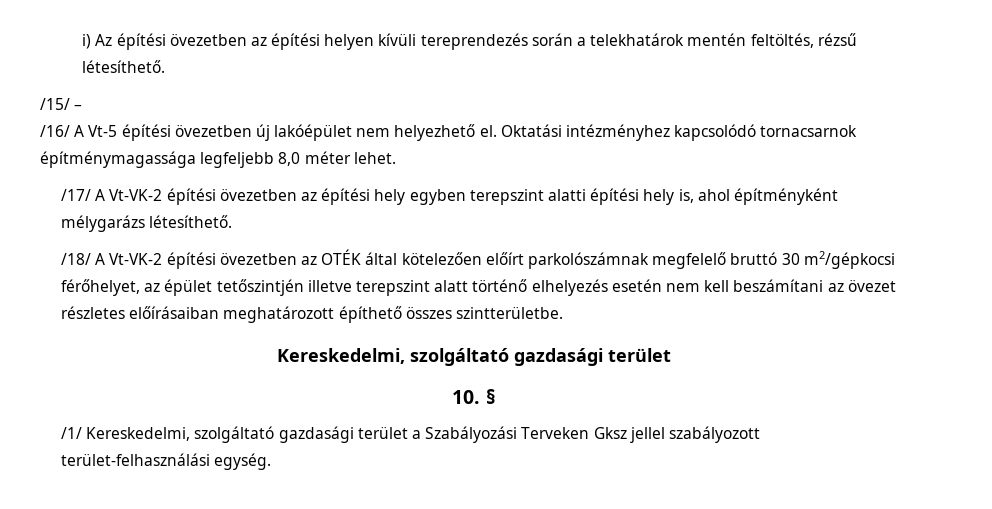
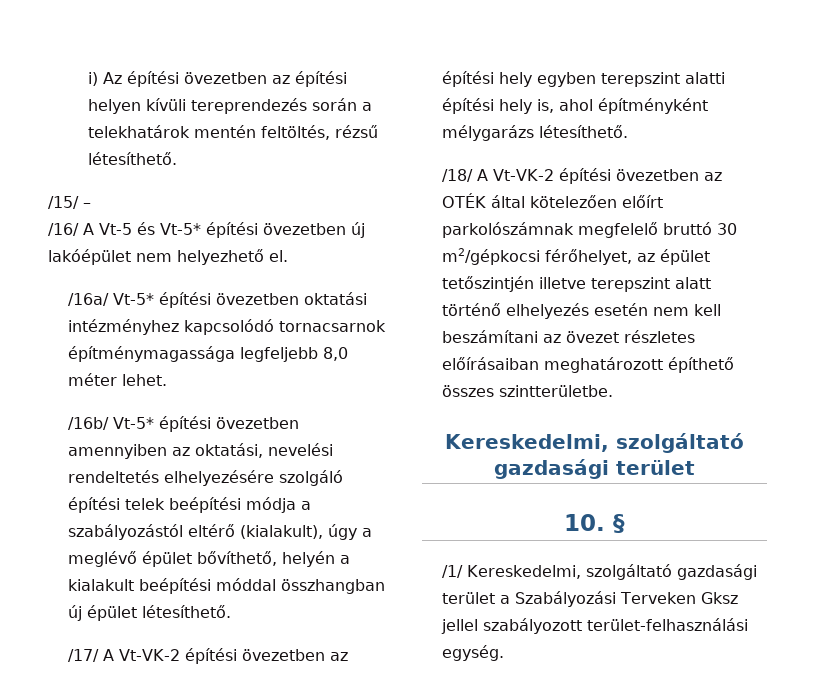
- /16/ A Vt-5 építési övezetben új lakóépület nem helyezhető el. Oktatási intézményhez kapcsolódó tornacsarnok építménymagassága legfeljebb 8,0 méter lehet.
+ /16/ A Vt-5 és Vt-5* építési övezetben új lakóépület nem helyezhető el.
+ /16a/ Vt-5* építési övezetben oktatási intézményhez kapcsolódó tornacsarnok építménymagassága legfeljebb 8,0 méter lehet.
+ /16b/ Vt-5* építési övezetben amennyiben az oktatási, nevelési rendeltetés elhelyezésére szolgáló építési telek beépítési módja a szabályozástól eltérő (kialakult), úgy a meglévő épület bővíthető, helyén a kialakult beépítési móddal összhangban új épület létesíthető.

